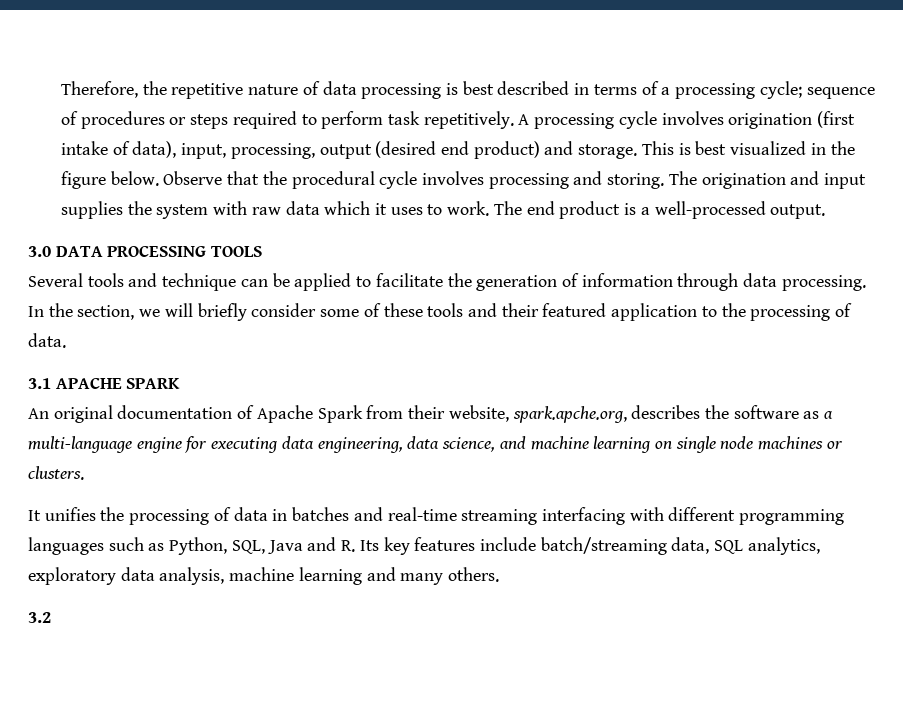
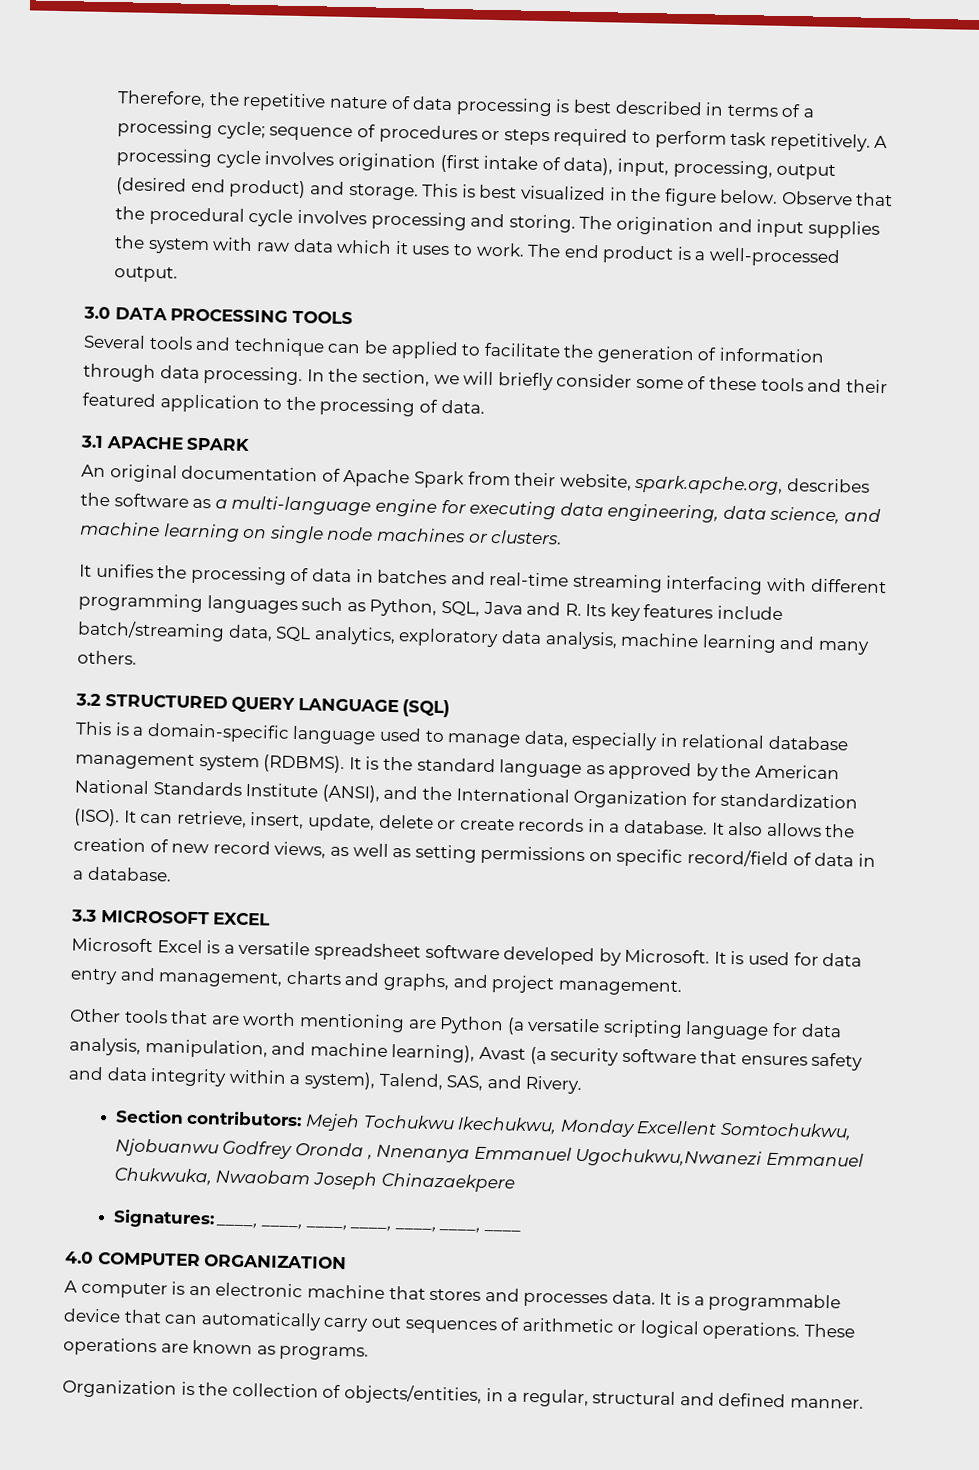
- 3.2
+ 3.2 STRUCTURED QUERY LANGUAGE (SQL)
+ This is a domain-specific language used to manage data, especially in relational database management system (RDBMS). It is the standard language as approved by the American National Standards Institute (ANSI), and the International Organization for standardization (ISO). It can retrieve, insert, update, delete or create records in a database. It also allows the creation of new record views, as well as setting permissions on specific record/field of data in a database.
+ 3.3 MICROSOFT EXCEL
+ Microsoft Excel is a versatile spreadsheet software developed by Microsoft. It is used for data entry and management, charts and graphs, and project management.
+ Other tools that are worth mentioning are Python (a versatile scripting language for data analysis, manipulation, and machine learning), Avast (a security software that ensures safety and data integrity within a system), Talend, SAS, and Rivery.
+ Section contributors: Mejeh Tochukwu Ikechukwu, Monday Excellent Somtochukwu, Njobuanwu Godfrey Oronda , Nnenanya Emmanuel Ugochukwu,Nwanezi Emmanuel Chukwuka, Nwaobam Joseph Chinazaekpere
+ Signatures: ____, ____, ____, ____, ____, ____, ____
+ 4.0 COMPUTER ORGANIZATION
+ A computer is an electronic machine that stores and processes data. It is a programmable device that can automatically carry out sequences of arithmetic or logical operations. These operations are known as programs.
+ Organization is the collection of objects/entities, in a regular, structural and defined manner.

